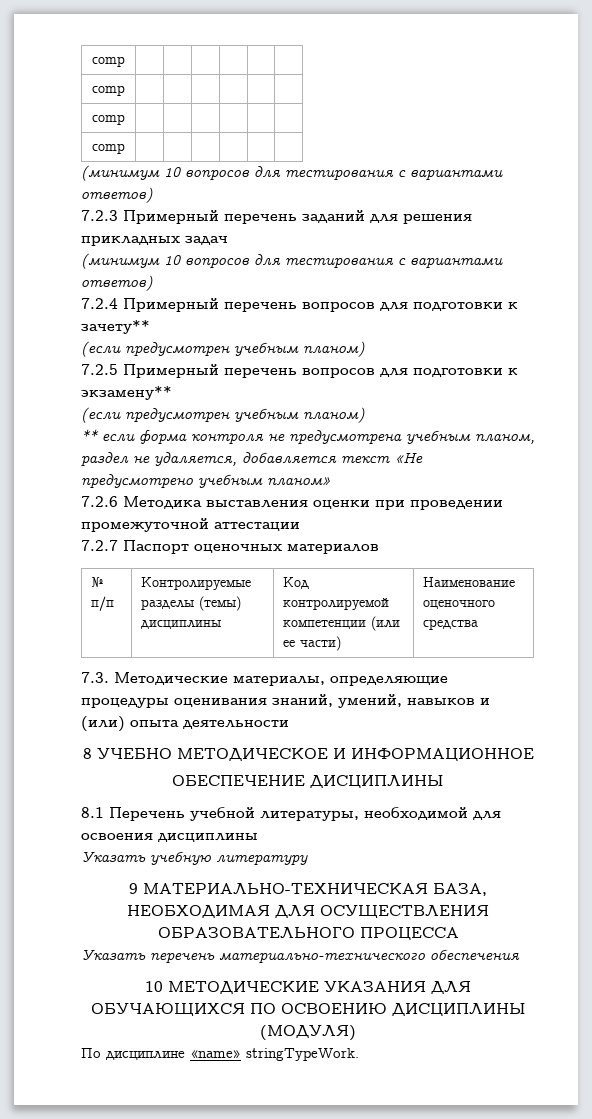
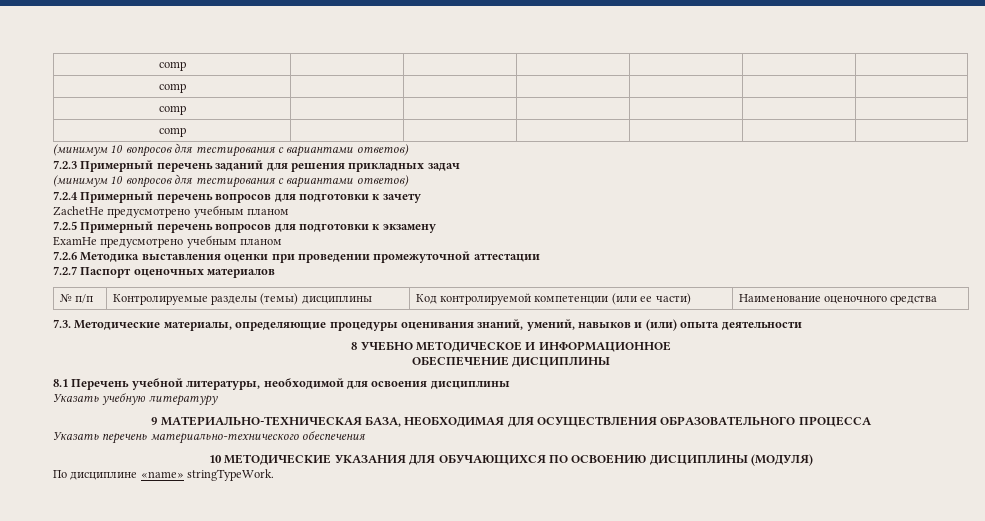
- 7.2.4 Примерный перечень вопросов для подготовки к зачету**
- (если предусмотрен учебным планом)
+ 7.2.4 Примерный перечень вопросов для подготовки к зачету
+ ZachetНе предусмотрено учебным планом
- 7.2.5 Примерный перечень вопросов для подготовки к экзамену**
- (если предусмотрен учебным планом)
- ** если форма контроля не предусмотрена учебным планом, раздел не удаляется, добавляется текст «Не предусмотрено учебным планом»
+ 7.2.5 Примерный перечень вопросов для подготовки к экзамену
+ ExamНе предусмотрено учебным планом

